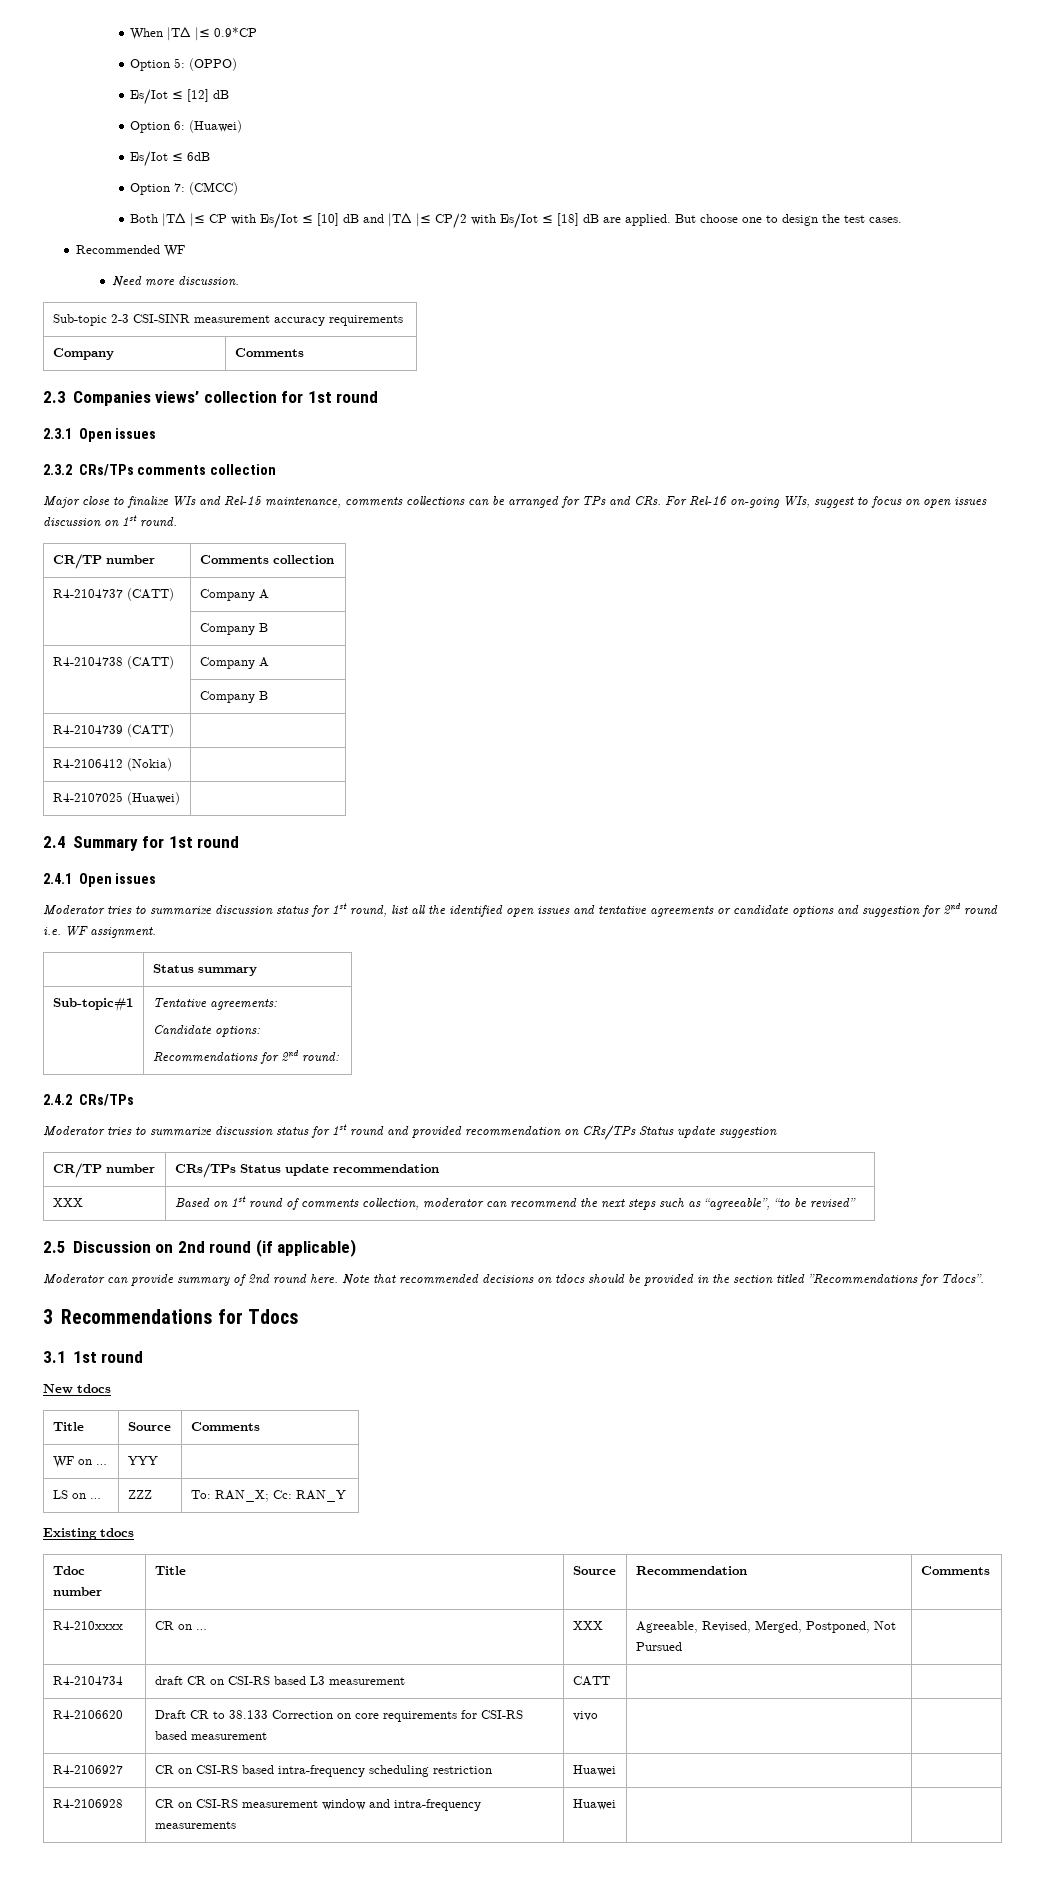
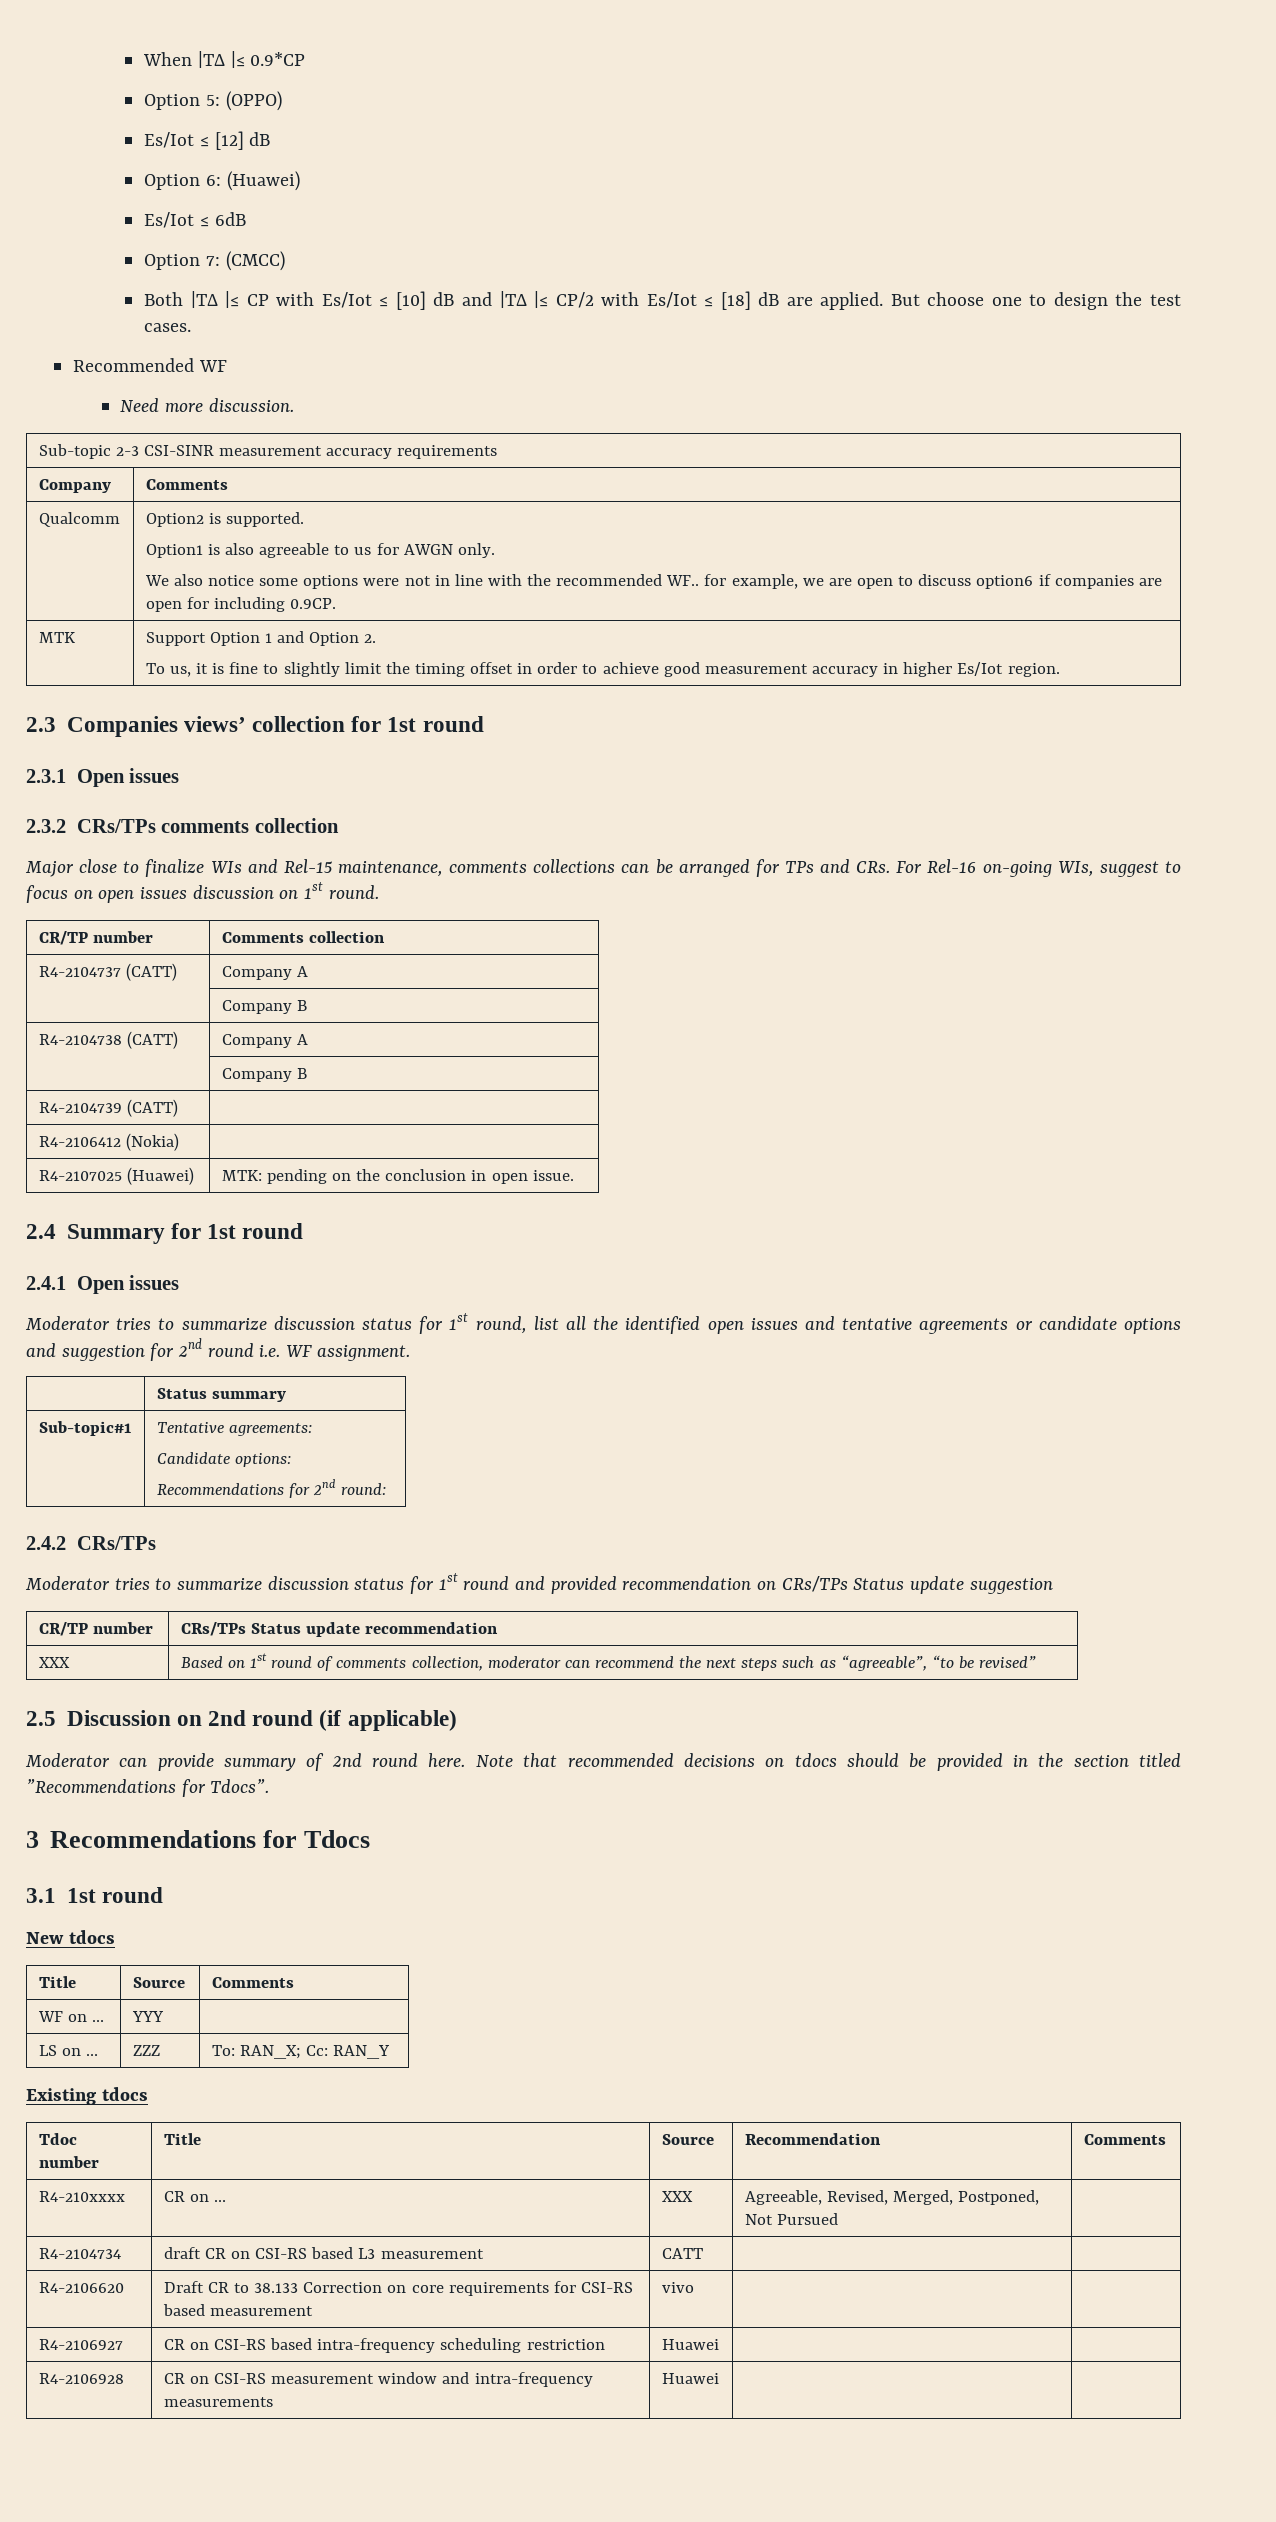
+ Qualcomm | Option2 is supported.
+ Option1 is also agreeable to us for AWGN only.
+ We also notice some options were not in line with the recommended WF.. for example, we are open to discuss option6 if companies are open for including 0.9CP.
+ MTK | Support Option 1 and Option 2.
+ To us, it is fine to slightly limit the timing offset in order to achieve good measurement accuracy in higher Es/Iot region.
- R4-2107025 (Huawei) |
+ R4-2107025 (Huawei) | MTK: pending on the conclusion in open issue.

